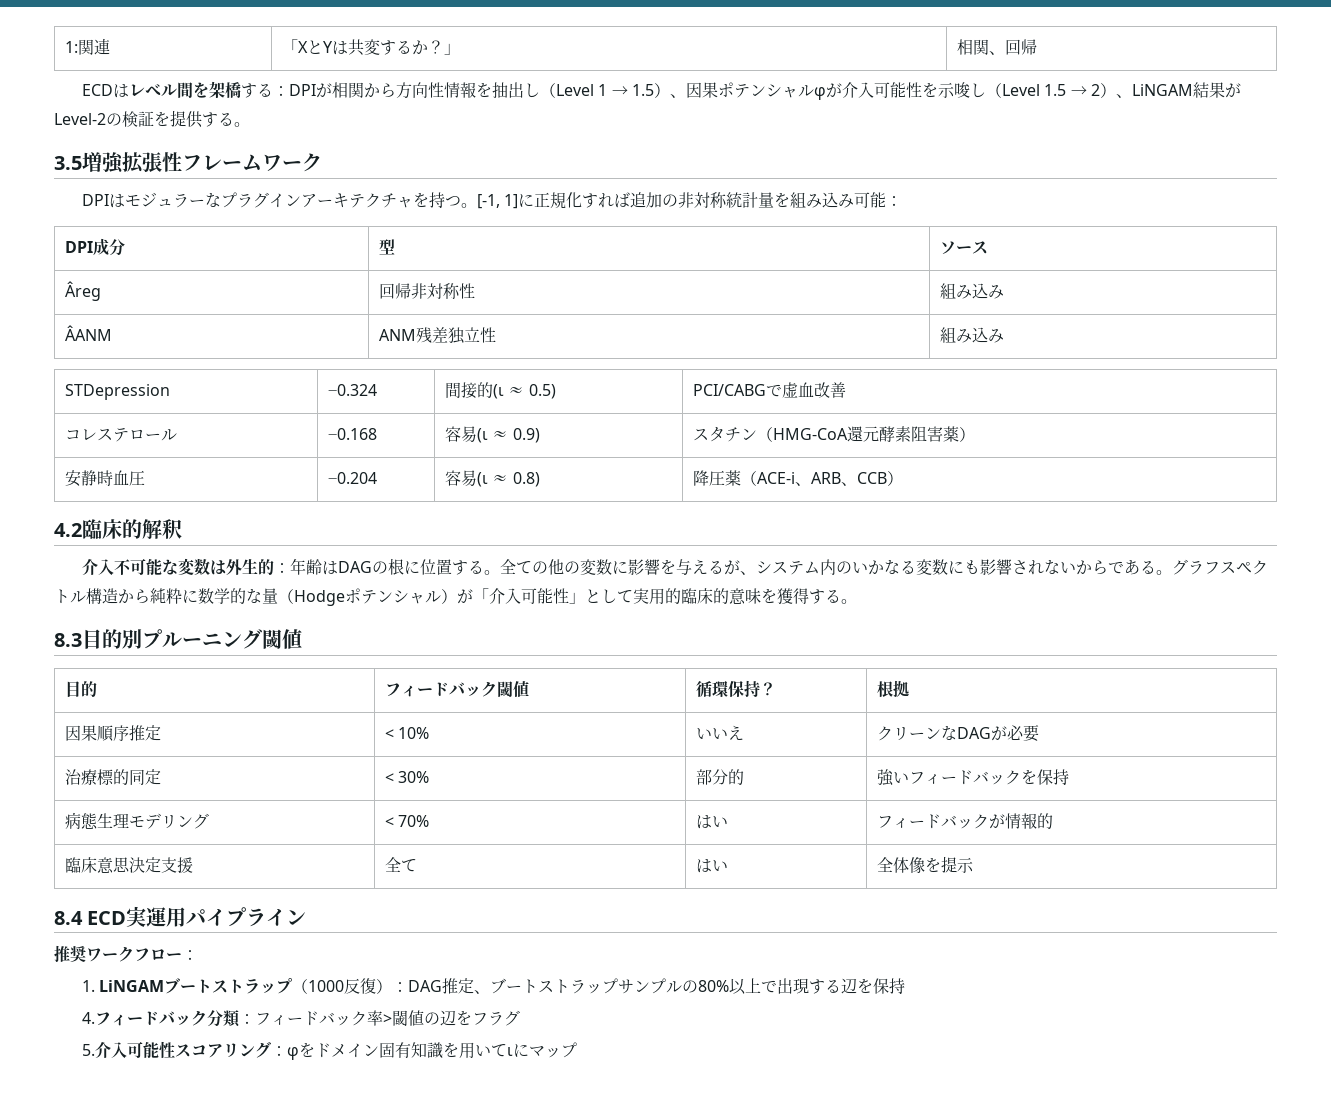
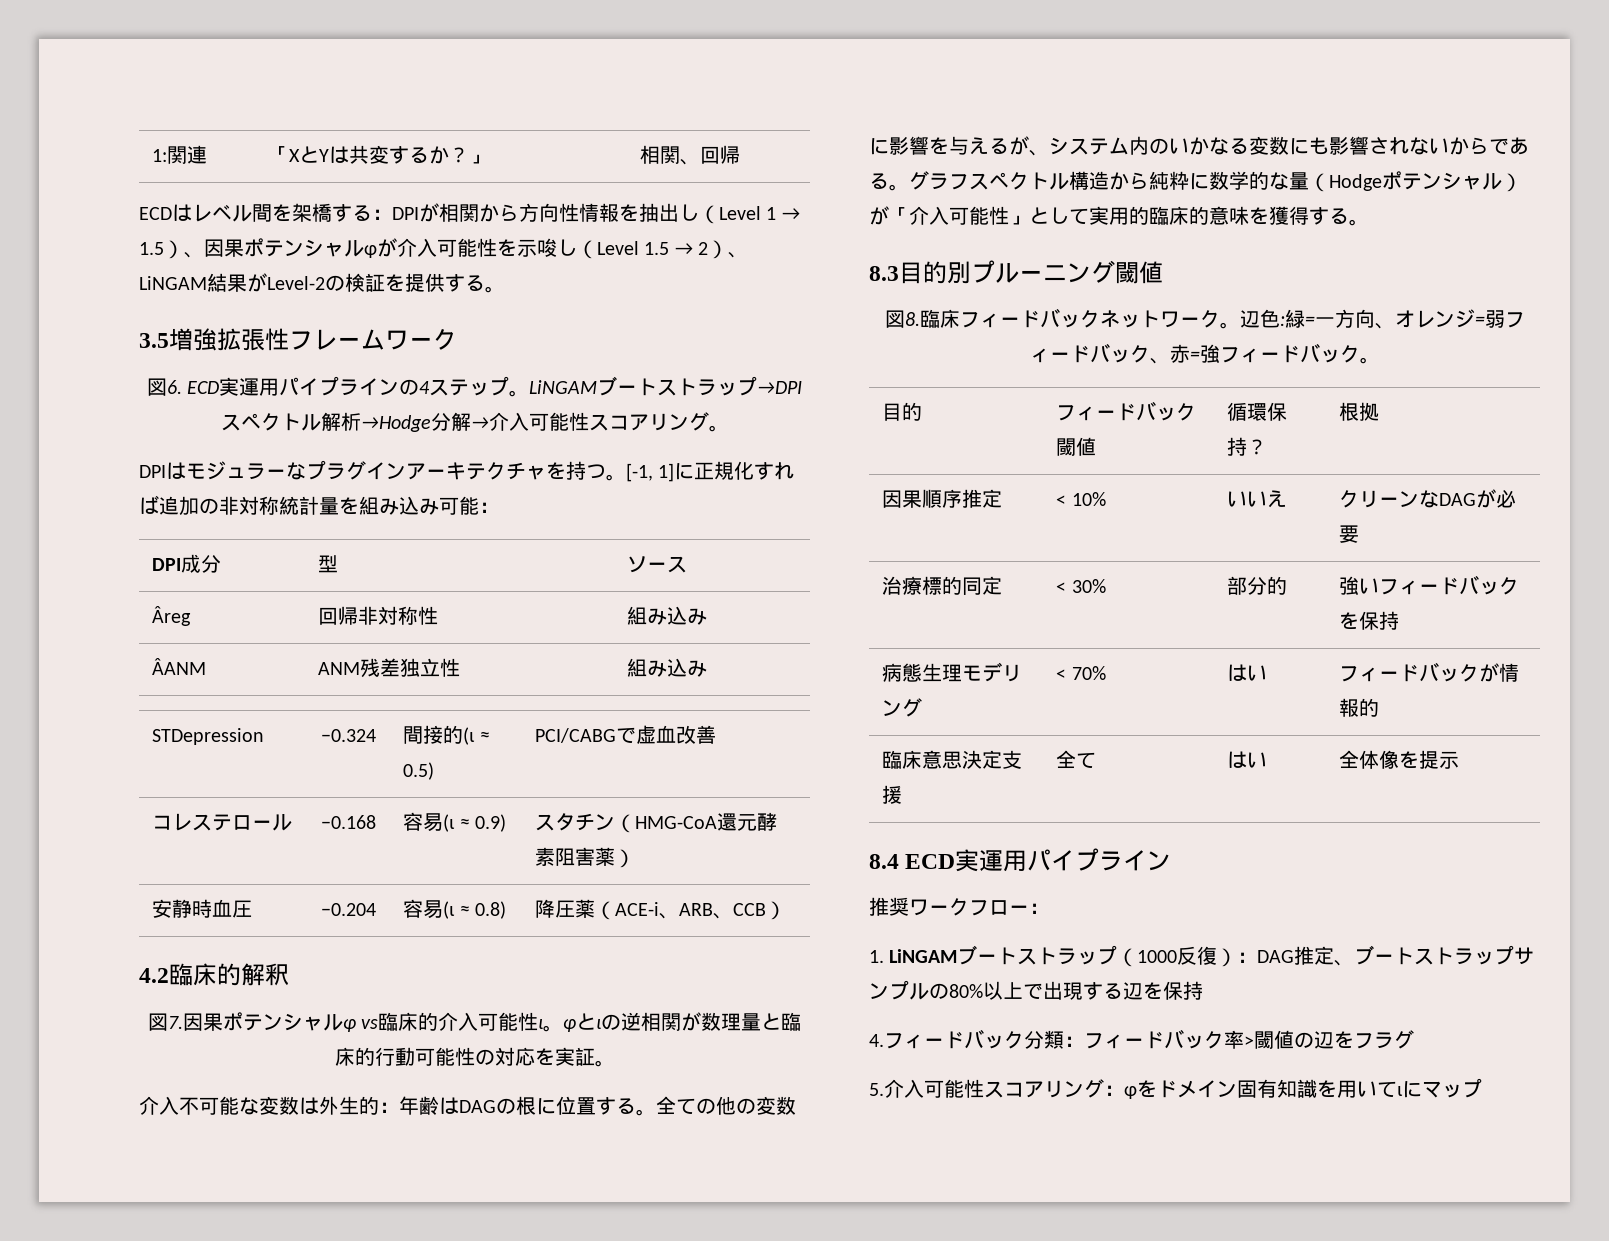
+ 図6. ECD実運用パイプラインの4ステップ。LiNGAMブートストラップ→DPIスペクトル解析→Hodge分解→介入可能性スコアリング。
+ 図7.因果ポテンシャルφ vs臨床的介入可能性ι。φとιの逆相関が数理量と臨床的行動可能性の対応を実証。
+ 図8.臨床フィードバックネットワーク。辺色:緑=一方向、オレンジ=弱フィードバック、赤=強フィードバック。

